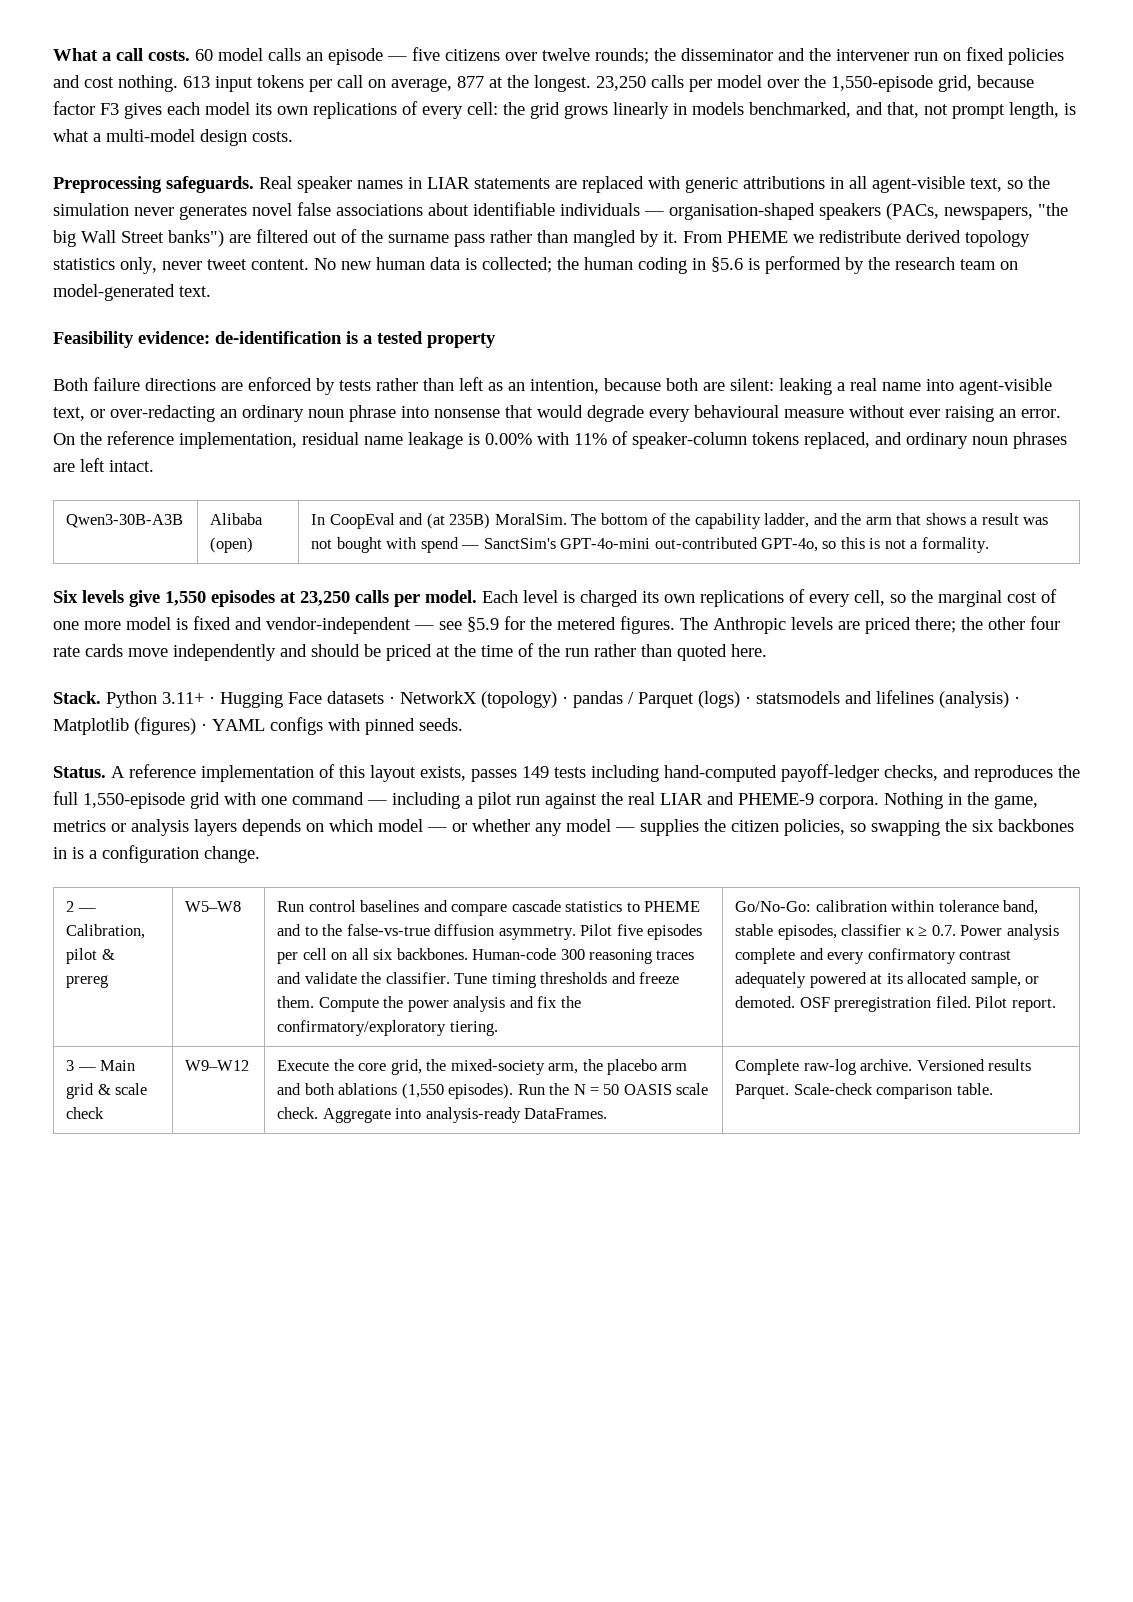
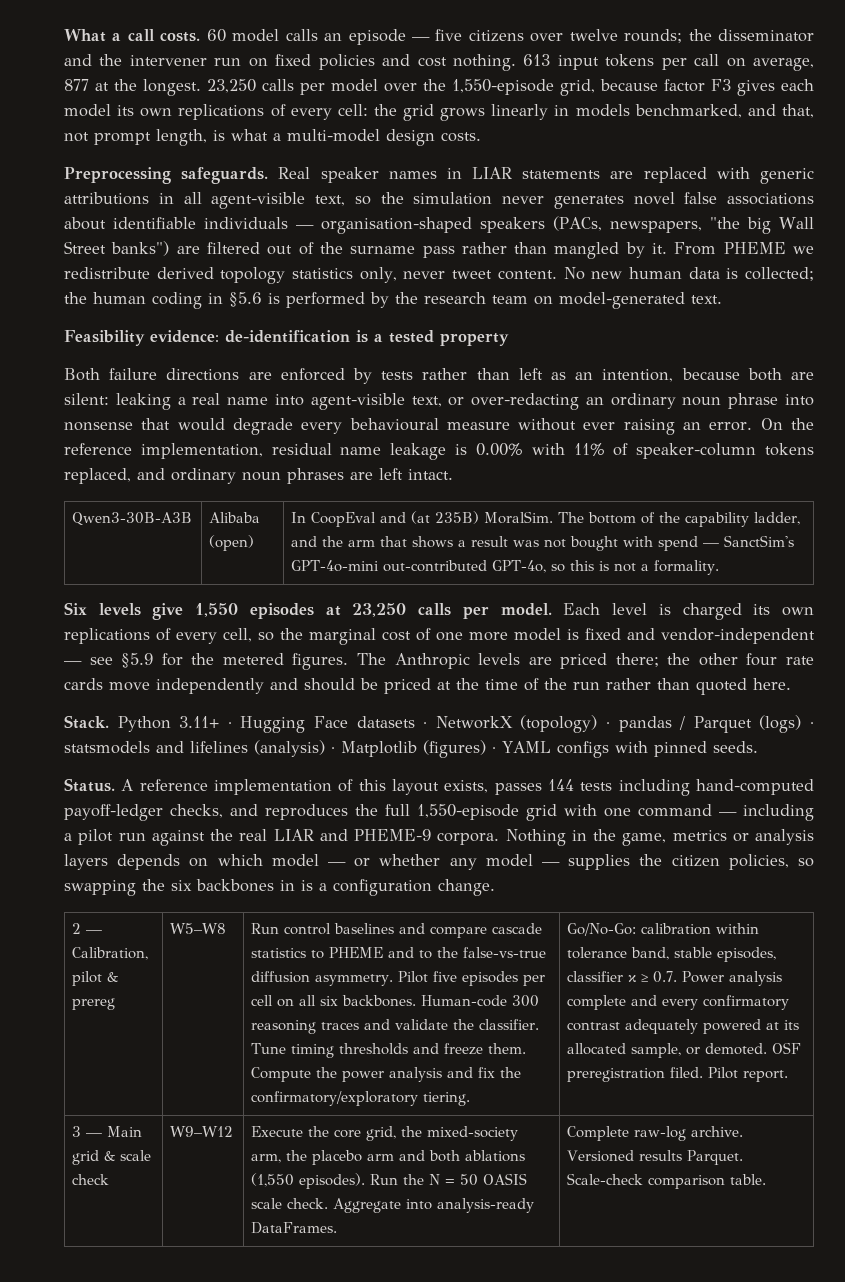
- A reference implementation of this layout exists, passes 149 tests including hand-computed payoff-ledger checks, and reproduces the full 1,550-episode grid with one command — including a pilot run against the real LIAR and PHEME-9 corpora.
+ A reference implementation of this layout exists, passes 144 tests including hand-computed payoff-ledger checks, and reproduces the full 1,550-episode grid with one command — including a pilot run against the real LIAR and PHEME-9 corpora.

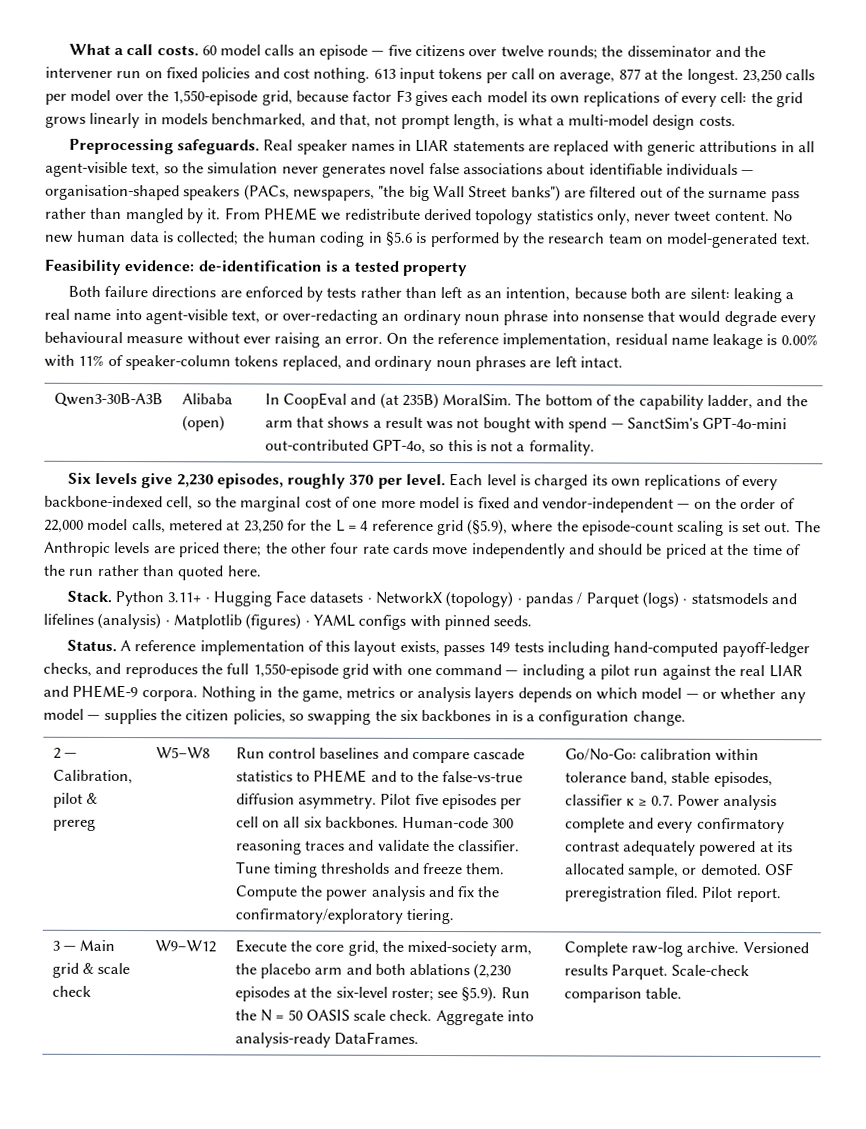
- Six levels give 1,550 episodes at 23,250 calls per model.
+ Six levels give 2,230 episodes, roughly 370 per level.
- Each level is charged its own replications of every cell, so the marginal cost of one more model is fixed and vendor-independent — see §5.9 for the metered figures.
+ Each level is charged its own replications of every backbone-indexed cell, so the marginal cost of one more model is fixed and vendor-independent — on the order of 22,000 model calls, metered at 23,250 for the L = 4 reference grid (§5.9), where the episode-count scaling is set out.
- A reference implementation of this layout exists, passes 144 tests including hand-computed payoff-ledger checks, and reproduces the full 1,550-episode grid with one command — including a pilot run against the real LIAR and PHEME-9 corpora.
+ A reference implementation of this layout exists, passes 149 tests including hand-computed payoff-ledger checks, and reproduces the full 1,550-episode grid with one command — including a pilot run against the real LIAR and PHEME-9 corpora.
- Execute the core grid, the mixed-society arm, the placebo arm and both ablations (1,550 episodes). Run the N = 50 OASIS scale check.
+ Execute the core grid, the mixed-society arm, the placebo arm and both ablations (2,230 episodes at the six-level roster; see §5.9). Run the N = 50 OASIS scale check.

